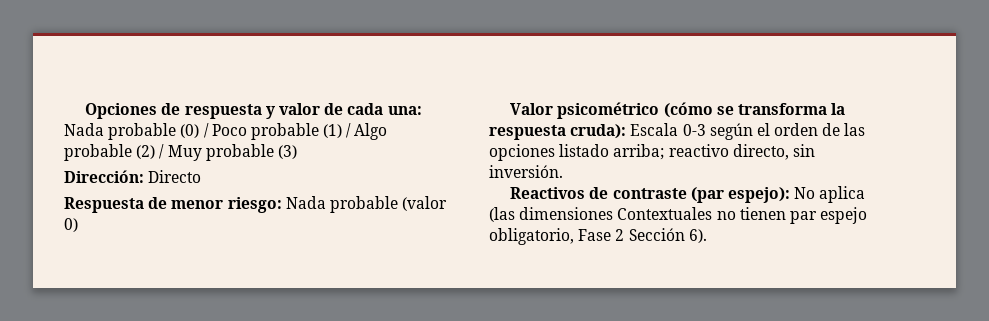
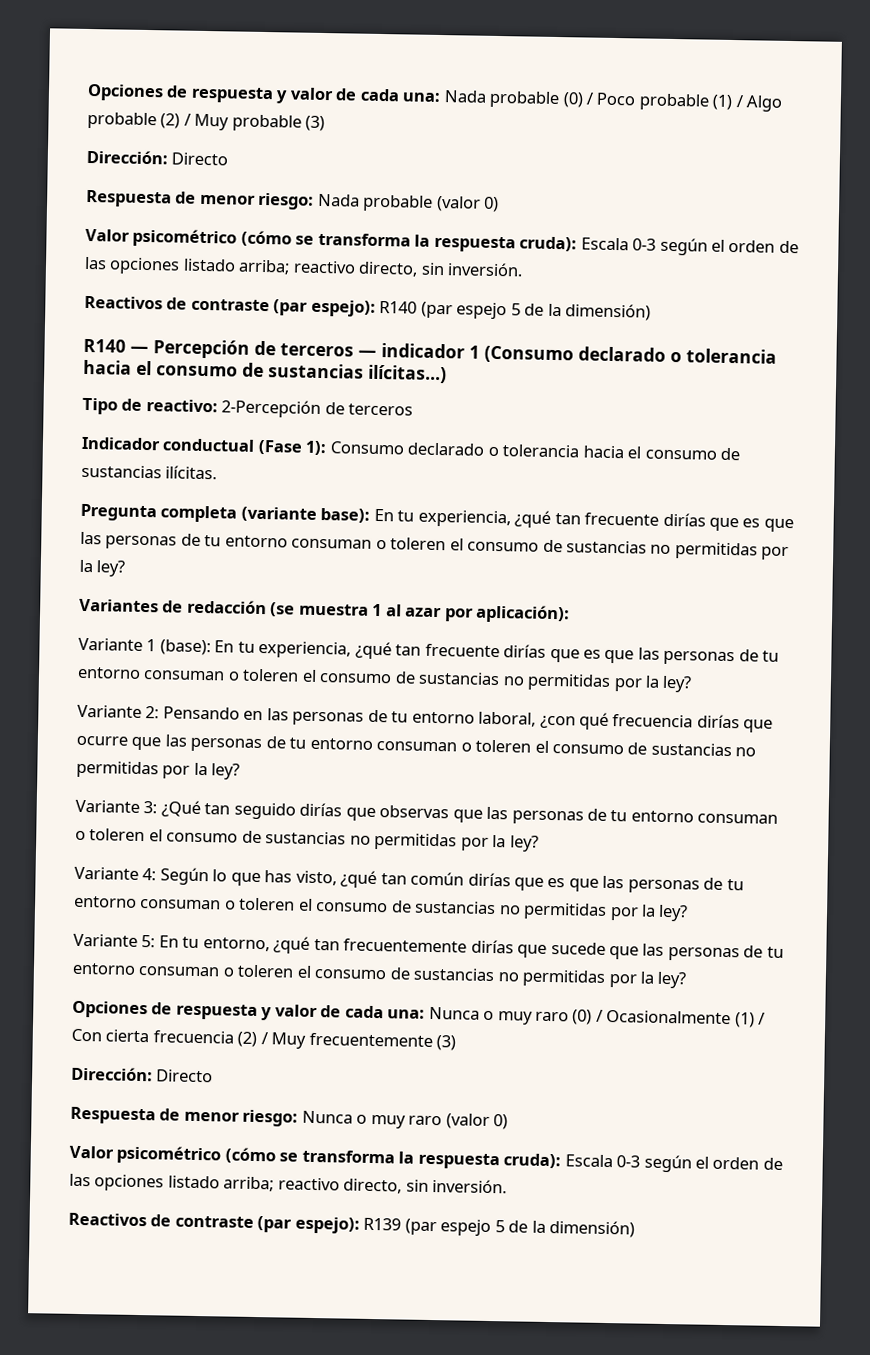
- Reactivos de contraste (par espejo): No aplica (las dimensiones Contextuales no tienen par espejo obligatorio, Fase 2 Sección 6).
+ Reactivos de contraste (par espejo): R140 (par espejo 5 de la dimensión)
+ R140 — Percepción de terceros — indicador 1 (Consumo declarado o tolerancia hacia el consumo de sustancias ilícitas…)
+ Tipo de reactivo: 2-Percepción de terceros
+ Indicador conductual (Fase 1): Consumo declarado o tolerancia hacia el consumo de sustancias ilícitas.
+ Pregunta completa (variante base): En tu experiencia, ¿qué tan frecuente dirías que es que las personas de tu entorno consuman o toleren el consumo de sustancias no permitidas por la ley?
+ Variantes de redacción (se muestra 1 al azar por aplicación):
+ Variante 1 (base): En tu experiencia, ¿qué tan frecuente dirías que es que las personas de tu entorno consuman o toleren el consumo de sustancias no permitidas por la ley?
+ Variante 2: Pensando en las personas de tu entorno laboral, ¿con qué frecuencia dirías que ocurre que las personas de tu entorno consuman o toleren el consumo de sustancias no permitidas por la ley?
+ Variante 3: ¿Qué tan seguido dirías que observas que las personas de tu entorno consuman o toleren el consumo de sustancias no permitidas por la ley?
+ Variante 4: Según lo que has visto, ¿qué tan común dirías que es que las personas de tu entorno consuman o toleren el consumo de sustancias no permitidas por la ley?
+ Variante 5: En tu entorno, ¿qué tan frecuentemente dirías que sucede que las personas de tu entorno consuman o toleren el consumo de sustancias no permitidas por la ley?
+ Opciones de respuesta y valor de cada una: Nunca o muy raro (0) / Ocasionalmente (1) / Con cierta frecuencia (2) / Muy frecuentemente (3)
+ Dirección: Directo
+ Respuesta de menor riesgo: Nunca o muy raro (valor 0)
+ Valor psicométrico (cómo se transforma la respuesta cruda): Escala 0-3 según el orden de las opciones listado arriba; reactivo directo, sin inversión.
+ Reactivos de contraste (par espejo): R139 (par espejo 5 de la dimensión)

